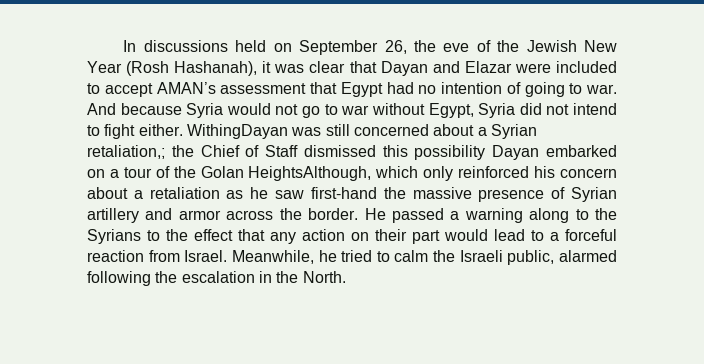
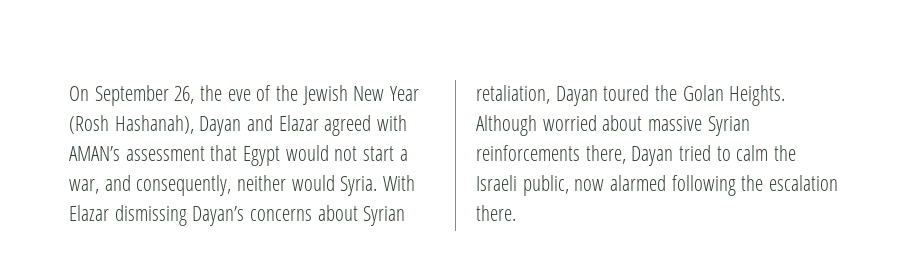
- In discussions held on September 26, the eve of the Jewish New Year (Rosh Hashanah), it was clear that Dayan and Elazar were included to accept AMAN’s assessment that Egypt had no intention of going to war. And because Syria would not go to war without Egypt, Syria did not intend to fight either. WithingDayan was still concerned about a Syrian retaliation,; the Chief of Staff dismissed this possibility Dayan embarked on a tour of the Golan HeightsAlthough, which only reinforced his concern about a retaliation as he saw first-hand the massive presence of Syrian artillery and armor across the border. He passed a warning along to the Syrians to the effect that any action on their part would lead to a forceful reaction from Israel. Meanwhile, he tried to calm the Israeli public, alarmed following the escalation in the North.
+ On September 26, the eve of the Jewish New Year (Rosh Hashanah), Dayan and Elazar agreed with AMAN’s assessment that Egypt would not start a war, and consequently, neither would Syria. With Elazar dismissing Dayan’s concerns about Syrian retaliation, Dayan toured the Golan Heights. Although worried about massive Syrian reinforcements there, Dayan tried to calm the Israeli public, now alarmed following the escalation there.

